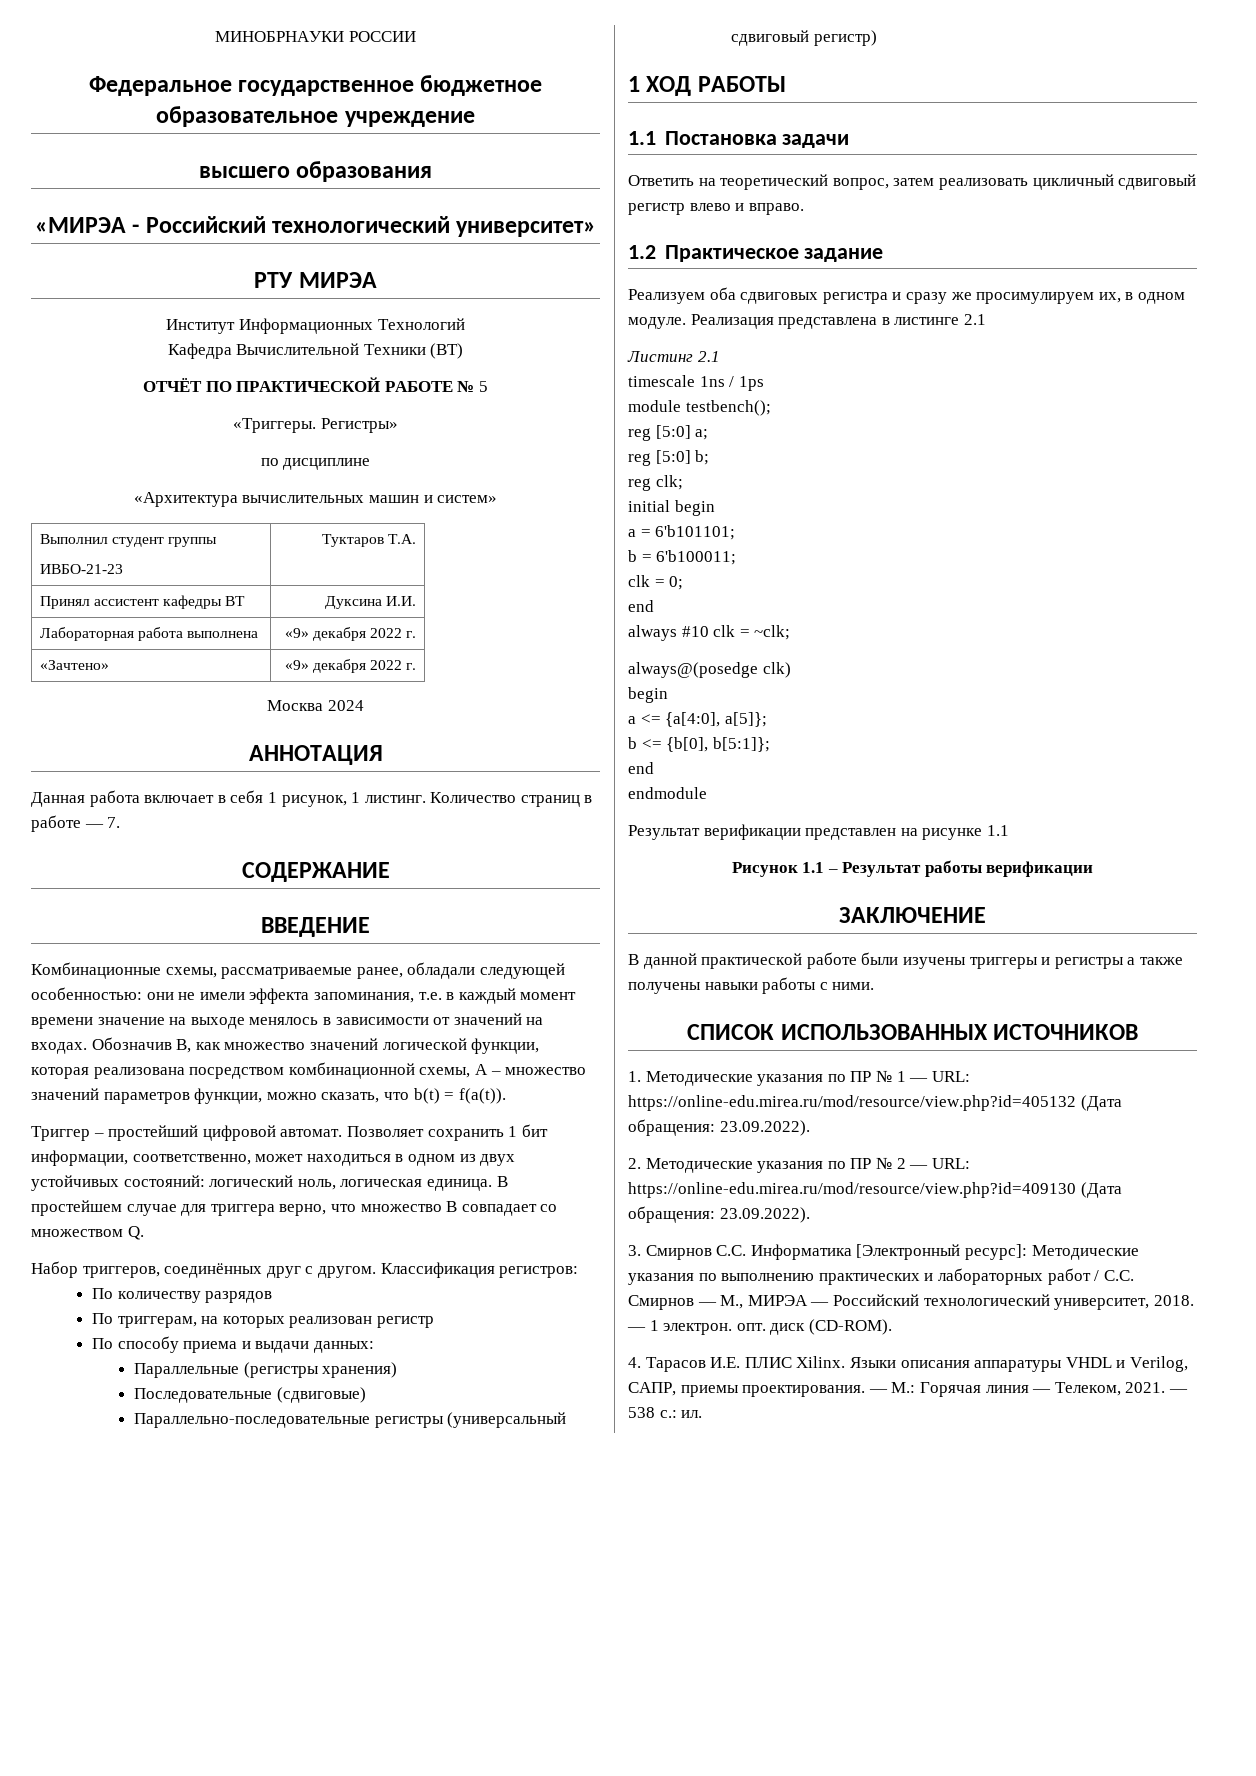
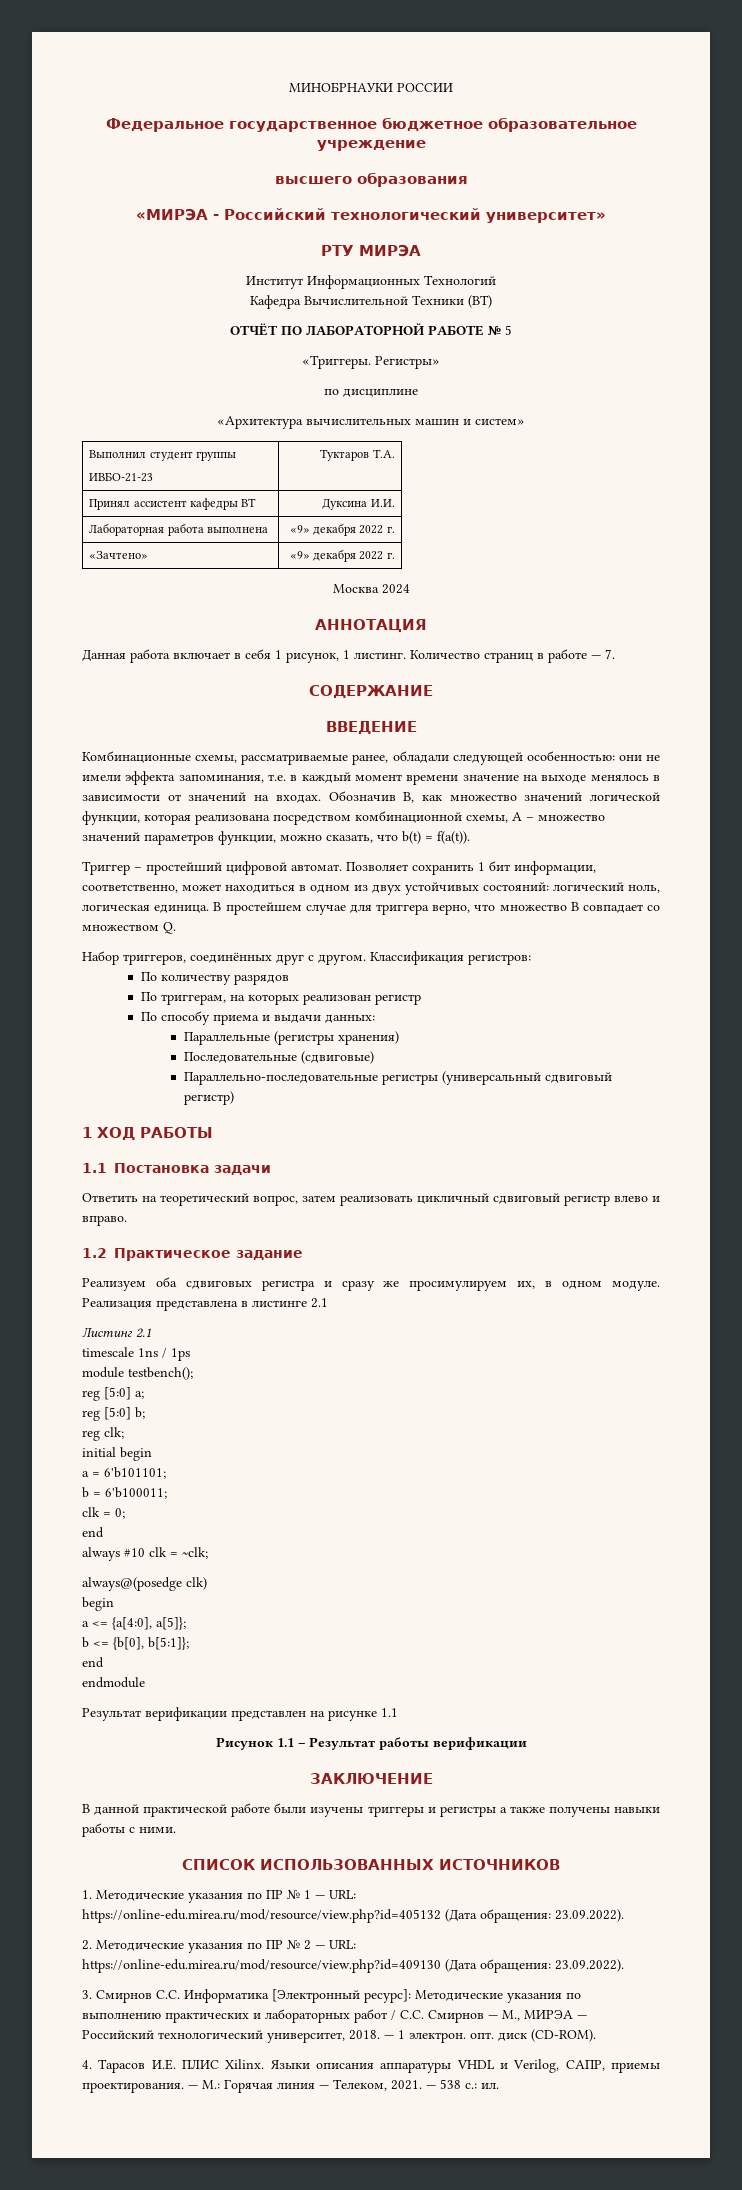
- ОТЧЁТ ПО ПРАКТИЧЕСКОЙ РАБОТЕ № 5
+ ОТЧЁТ ПО ЛАБОРАТОРНОЙ РАБОТЕ № 5

